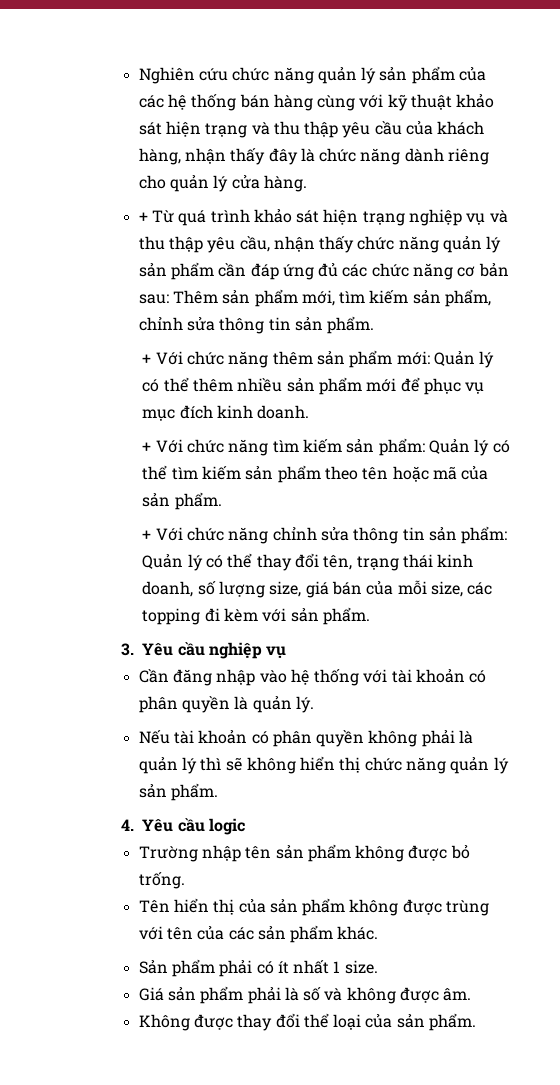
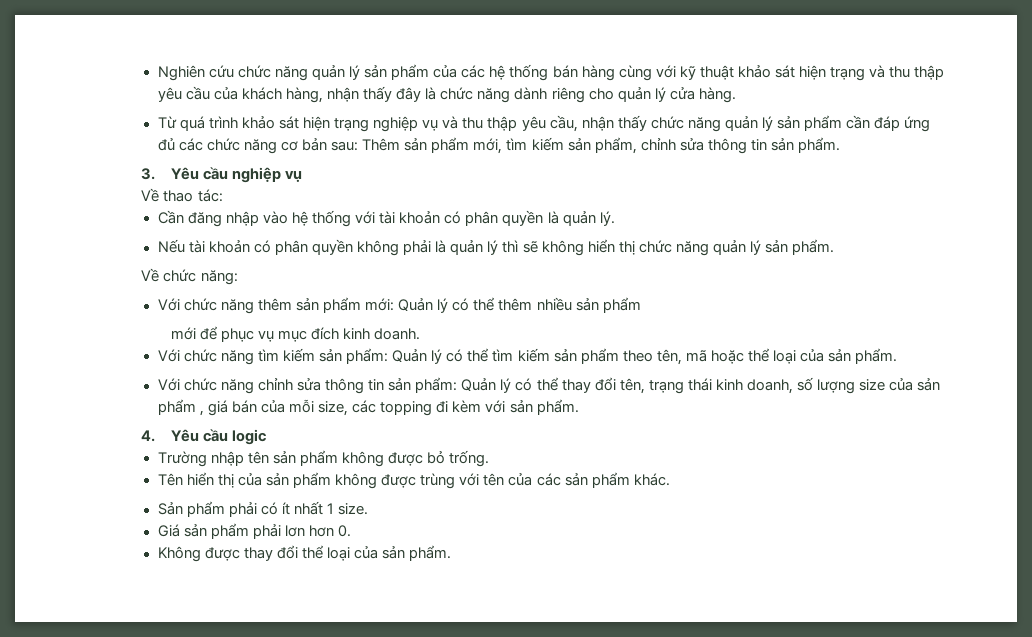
- + Từ quá trình khảo sát hiện trạng nghiệp vụ và thu thập yêu cầu, nhận thấy chức năng quản lý sản phẩm cần đáp ứng đủ các chức năng cơ bản sau: Thêm sản phẩm mới, tìm kiếm sản phẩm, chỉnh sửa thông tin sản phẩm.
+ Từ quá trình khảo sát hiện trạng nghiệp vụ và thu thập yêu cầu, nhận thấy chức năng quản lý sản phẩm cần đáp ứng đủ các chức năng cơ bản sau: Thêm sản phẩm mới, tìm kiếm sản phẩm, chỉnh sửa thông tin sản phẩm.
- + Với chức năng thêm sản phẩm mới: Quản lý có thể thêm nhiều sản phẩm mới để phục vụ mục đích kinh doanh.
- + Với chức năng tìm kiếm sản phẩm: Quản lý có thể tìm kiếm sản phẩm theo tên hoặc mã của sản phẩm.
- + Với chức năng chỉnh sửa thông tin sản phẩm: Quản lý có thể thay đổi tên, trạng thái kinh doanh, số lượng size, giá bán của mỗi size, các topping đi kèm với sản phẩm.
+ Về thao tác:
+ Về chức năng:
+ Với chức năng thêm sản phẩm mới: Quản lý có thể thêm nhiều sản phẩm
+ mới để phục vụ mục đích kinh doanh.
+ Với chức năng tìm kiếm sản phẩm: Quản lý có thể tìm kiếm sản phẩm theo tên, mã hoặc thể loại của sản phẩm.
+ Với chức năng chỉnh sửa thông tin sản phẩm: Quản lý có thể thay đổi tên, trạng thái kinh doanh, số lượng size của sản phẩm , giá bán của mỗi size, các topping đi kèm với sản phẩm.
- Giá sản phẩm phải là số và không được âm.
+ Giá sản phẩm phải lơn hơn 0.

